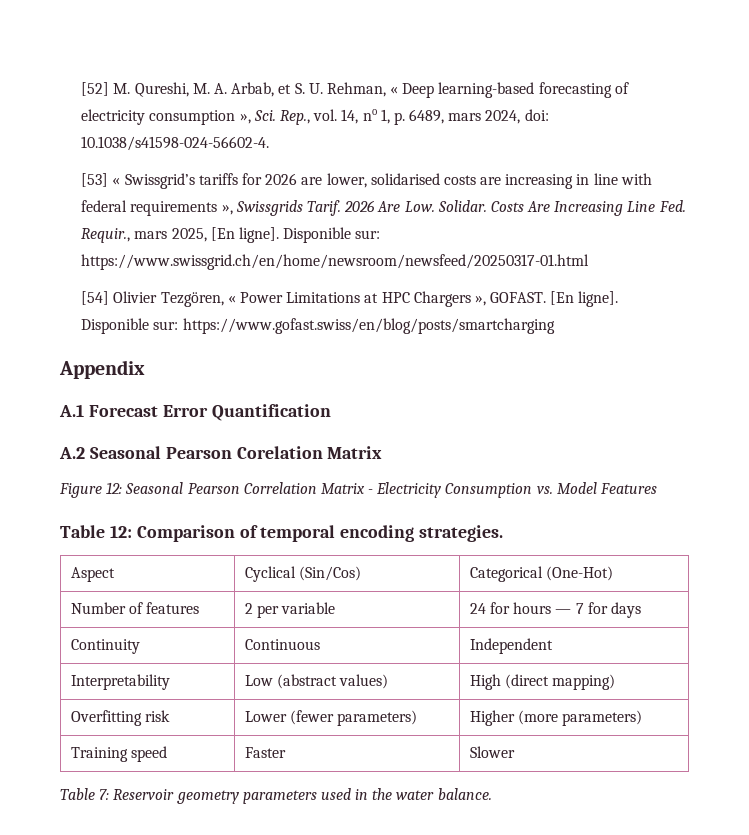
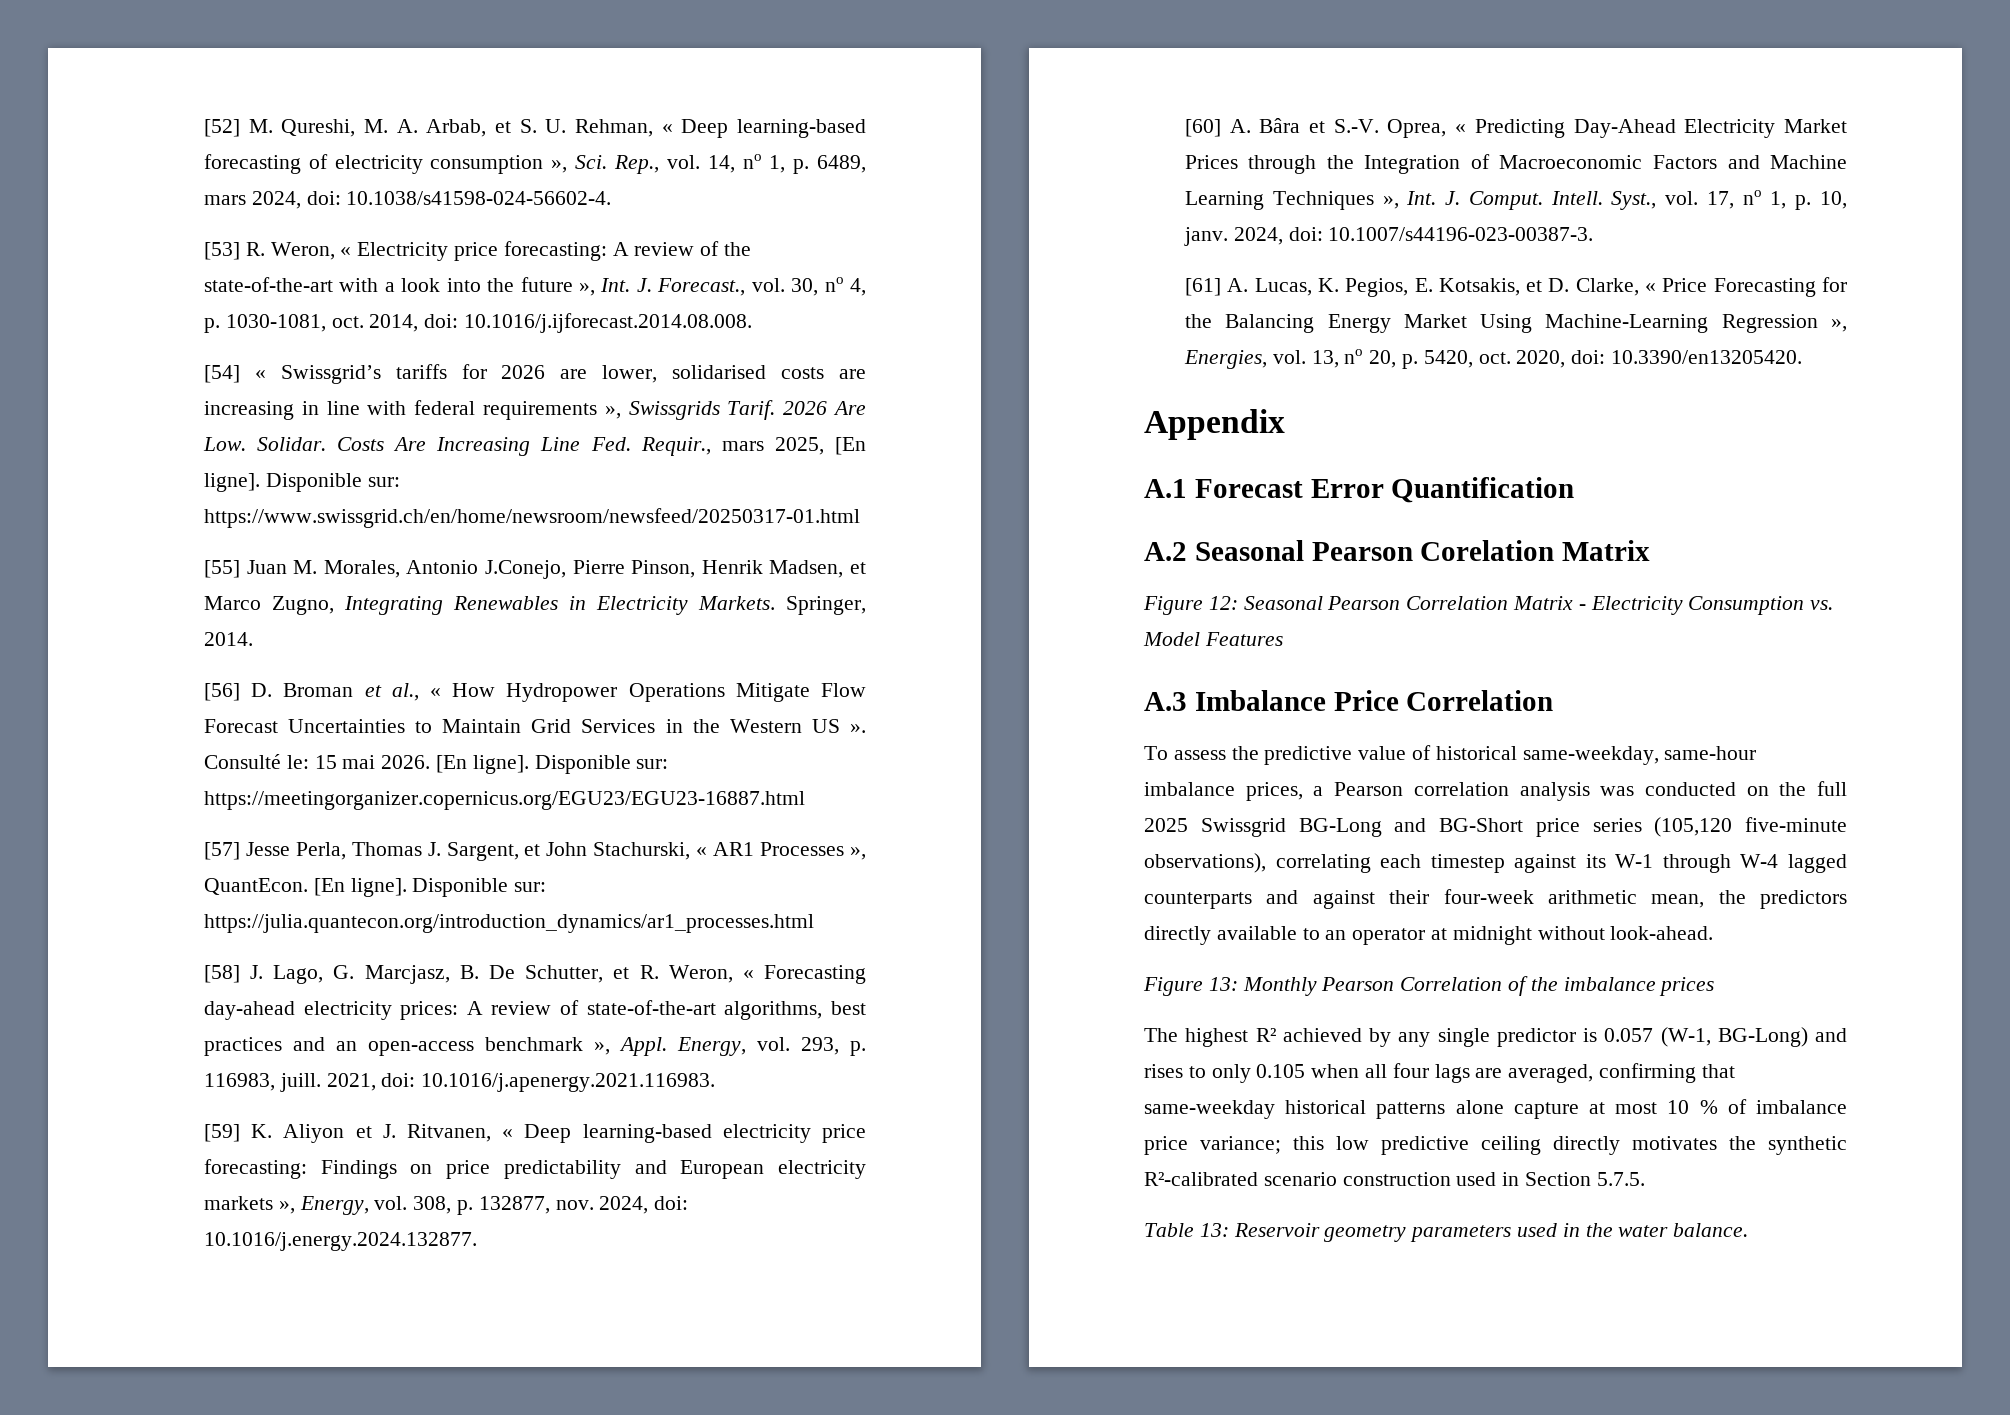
- [53] « Swissgrid’s tariffs for 2026 are lower, solidarised costs are increasing in line with federal requirements », Swissgrids Tarif.
+ [53] R. Weron, « Electricity price forecasting: A review of the state-of-the-art with a look into the future », Int. J. Forecast., vol. 30, no 4, p. 1030‑1081, oct. 2014, doi: 10.1016/j.ijforecast.2014.08.008.
+ [54] « Swissgrid’s tariffs for 2026 are lower, solidarised costs are increasing in line with federal requirements », Swissgrids Tarif.
- [54] Olivier Tezgören, « Power Limitations at HPC Chargers », GOFAST. [En ligne]. Disponible sur: https://www.gofast.swiss/en/blog/posts/smartcharging
+ [55] Juan M. Morales, Antonio J.Conejo, Pierre Pinson, Henrik Madsen, et Marco Zugno, Integrating Renewables in Electricity Markets. Springer, 2014.
+ [56] D. Broman et al., « How Hydropower Operations Mitigate Flow Forecast Uncertainties to Maintain Grid Services in the Western US ». Consulté le: 15 mai 2026. [En ligne]. Disponible sur: https://meetingorganizer.copernicus.org/EGU23/EGU23-16887.html
+ [57] Jesse Perla, Thomas J. Sargent, et John Stachurski, « AR1 Processes », QuantEcon. [En ligne]. Disponible sur: https://julia.quantecon.org/introduction_dynamics/ar1_processes.html
+ [58] J. Lago, G. Marcjasz, B. De Schutter, et R. Weron, « Forecasting day-ahead electricity prices: A review of state-of-the-art algorithms, best practices and an open-access benchmark », Appl. Energy, vol. 293, p. 116983, juill. 2021, doi: 10.1016/j.apenergy.2021.116983.
+ [59] K. Aliyon et J. Ritvanen, « Deep learning-based electricity price forecasting: Findings on price predictability and European electricity markets », Energy, vol. 308, p. 132877, nov. 2024, doi: 10.1016/j.energy.2024.132877.
+ [60] A. Bâra et S.-V. Oprea, « Predicting Day-Ahead Electricity Market Prices through the Integration of Macroeconomic Factors and Machine Learning Techniques », Int. J. Comput. Intell. Syst., vol. 17, no 1, p. 10, janv. 2024, doi: 10.1007/s44196-023-00387-3.
+ [61] A. Lucas, K. Pegios, E. Kotsakis, et D. Clarke, « Price Forecasting for the Balancing Energy Market Using Machine-Learning Regression », Energies, vol. 13, no 20, p. 5420, oct. 2020, doi: 10.3390/en13205420.
- Table 12: Comparison of temporal encoding strategies.
- Aspect | Cyclical (Sin/Cos) | Categorical (One-Hot)
- Number of features | 2 per variable | 24 for hours — 7 for days
- Continuity | Continuous | Independent
- Interpretability | Low (abstract values) | High (direct mapping)
- Overfitting risk | Lower (fewer parameters) | Higher (more parameters)
- Training speed | Faster | Slower
- Table 7: Reservoir geometry parameters used in the water balance.
+ A.3 Imbalance Price Correlation
+ To assess the predictive value of historical same-weekday, same-hour imbalance prices, a Pearson correlation analysis was conducted on the full 2025 Swissgrid BG-Long and BG-Short price series (105,120 five-minute observations), correlating each timestep against its W-1 through W-4 lagged counterparts and against their four-week arithmetic mean, the predictors directly available to an operator at midnight without look-ahead.
+ Figure 13: Monthly Pearson Correlation of the imbalance prices
+ The highest R² achieved by any single predictor is 0.057 (W-1, BG-Long) and rises to only 0.105 when all four lags are averaged, confirming that same-weekday historical patterns alone capture at most 10 % of imbalance price variance; this low predictive ceiling directly motivates the synthetic R²-calibrated scenario construction used in Section 5.7.5.
+ Table 13: Reservoir geometry parameters used in the water balance.

